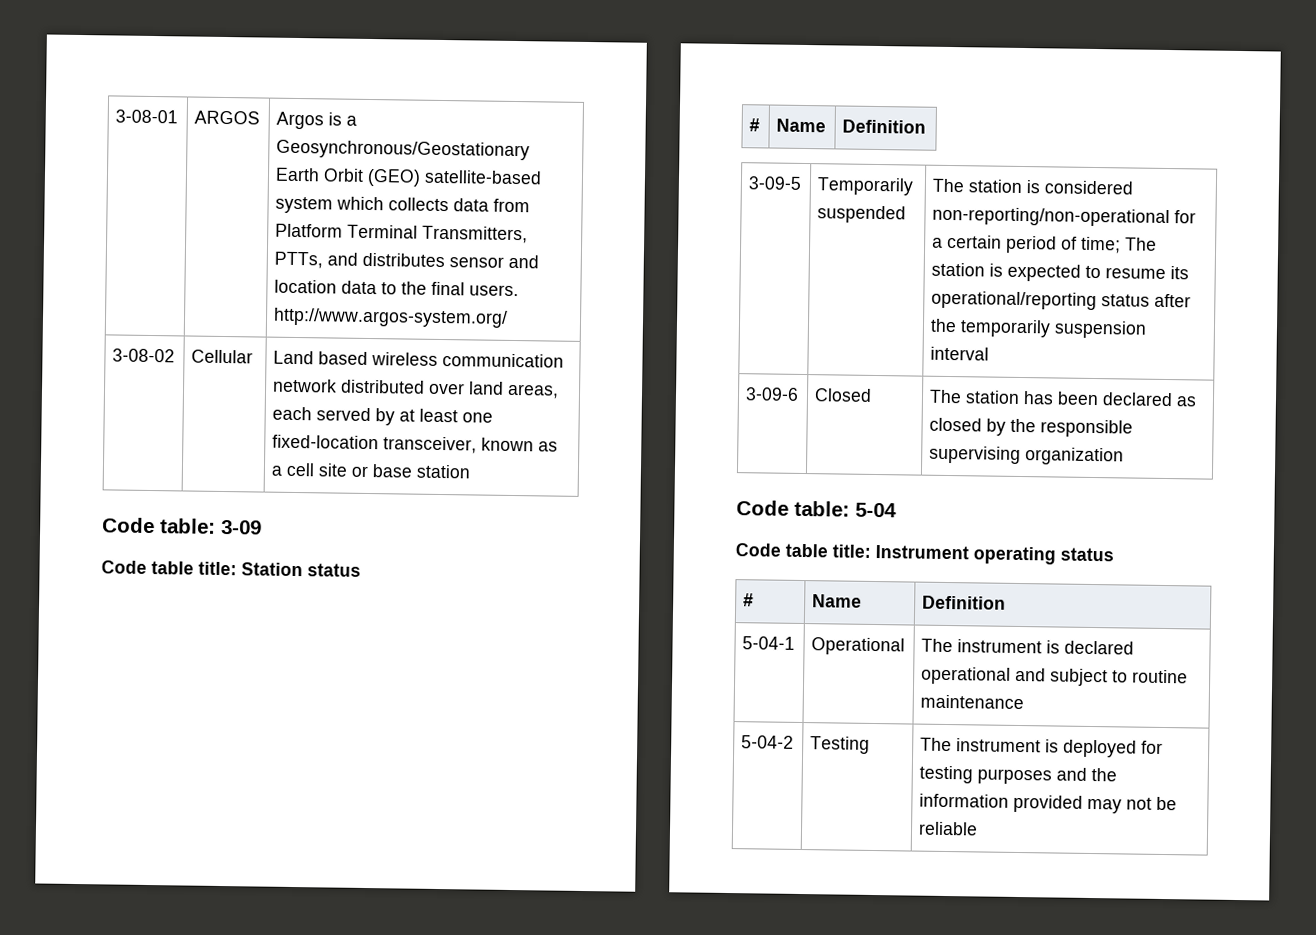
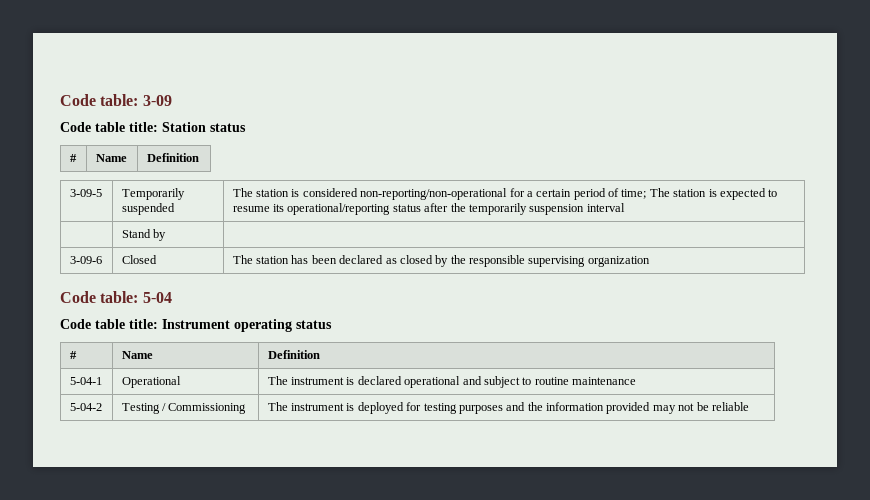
- 3-08-01 | ARGOS | Argos is a Geosynchronous/Geostationary Earth Orbit (GEO) satellite-based system which collects data from Platform Terminal Transmitters, PTTs, and distributes sensor and location data to the final users. http://www.argos-system.org/
- 3-08-02 | Cellular | Land based wireless communication network distributed over land areas, each served by at least one fixed-location transceiver, known as a cell site or base station
+ | Stand by |
- 5-04-2 | Testing | The instrument is deployed for testing purposes and the information provided may not be reliable
+ 5-04-2 | Testing / Commissioning | The instrument is deployed for testing purposes and the information provided may not be reliable

